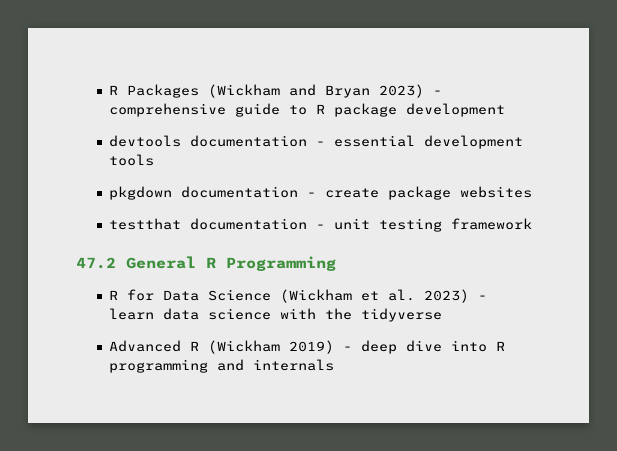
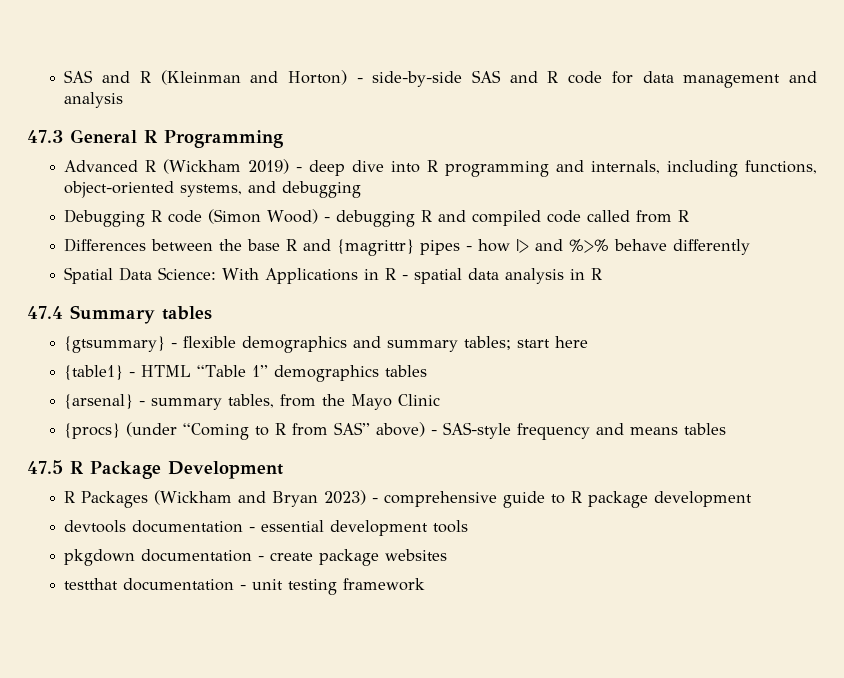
+ SAS and R (Kleinman and Horton) - side-by-side SAS and R code for data management and analysis
+ 47.3 General R Programming
+ Advanced R (Wickham 2019) - deep dive into R programming and internals, including functions, object-oriented systems, and debugging
+ Debugging R code (Simon Wood) - debugging R and compiled code called from R
+ Differences between the base R and {magrittr} pipes - how |> and %>% behave differently
+ Spatial Data Science: With Applications in R - spatial data analysis in R
+ 47.4 Summary tables
+ {gtsummary} - flexible demographics and summary tables; start here
+ {table1} - HTML “Table 1” demographics tables
+ {arsenal} - summary tables, from the Mayo Clinic
+ {procs} (under “Coming to R from SAS” above) - SAS-style frequency and means tables
+ 47.5 R Package Development
- 47.2 General R Programming
- R for Data Science (Wickham et al. 2023) - learn data science with the tidyverse
- Advanced R (Wickham 2019) - deep dive into R programming and internals

